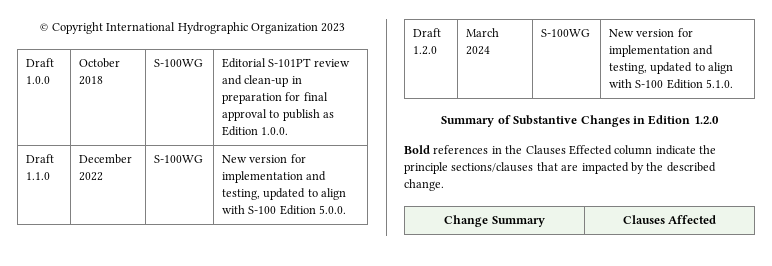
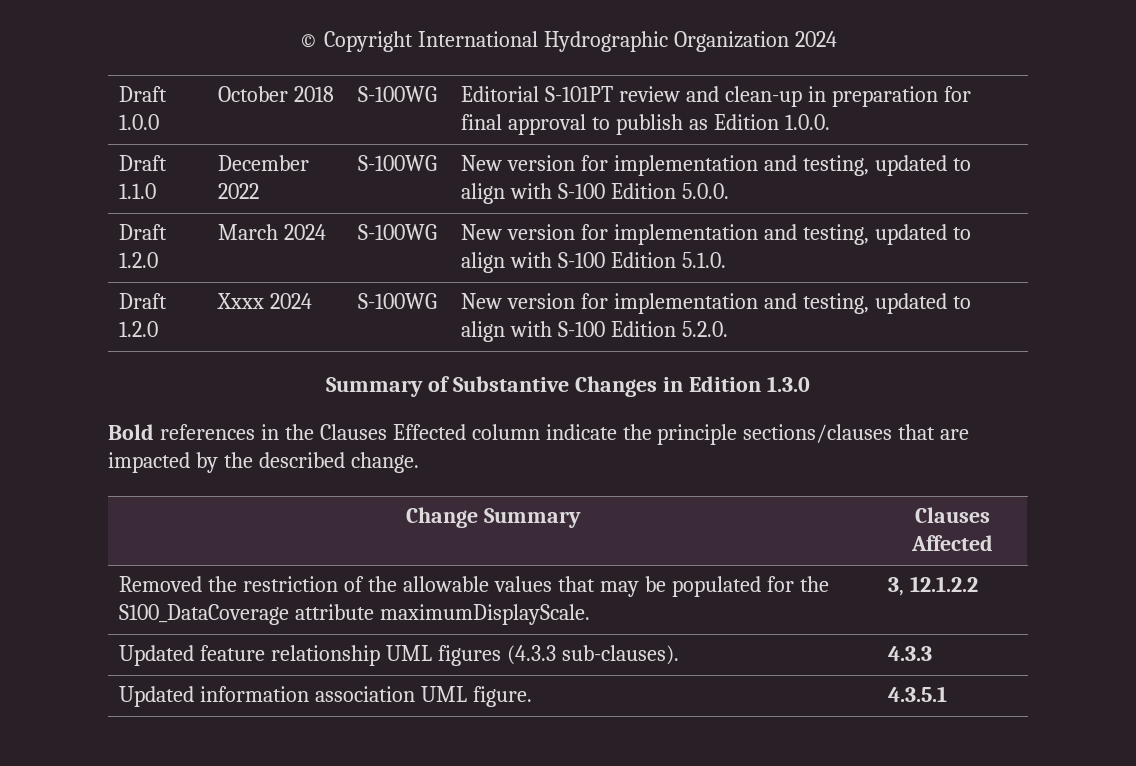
- © Copyright International Hydrographic Organization 2023
+ © Copyright International Hydrographic Organization 2024
+ Draft 1.2.0 | Xxxx 2024 | S-100WG | New version for implementation and testing, updated to align with S-100 Edition 5.2.0.
- Summary of Substantive Changes in Edition 1.2.0
+ Summary of Substantive Changes in Edition 1.3.0
+ Removed the restriction of the allowable values that may be populated for the S100_DataCoverage attribute maximumDisplayScale. | 3, 12.1.2.2
+ Updated feature relationship UML figures (4.3.3 sub-clauses). | 4.3.3
+ Updated information association UML figure. | 4.3.5.1

